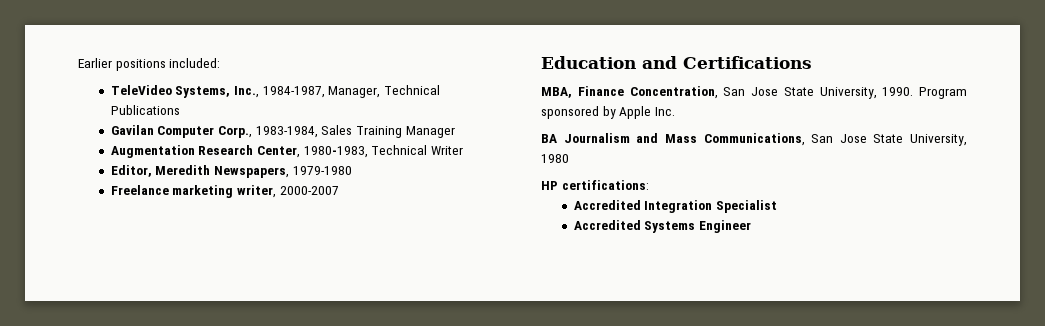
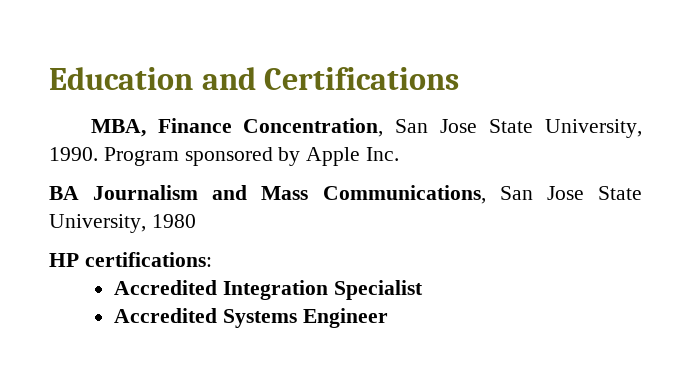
- Earlier positions included:
- TeleVideo Systems, Inc., 1984-1987, Manager, Technical Publications
- Gavilan Computer Corp., 1983-1984, Sales Training Manager
- Augmentation Research Center, 1980-1983, Technical Writer
- Editor, Meredith Newspapers, 1979-1980
- Freelance marketing writer, 2000-2007

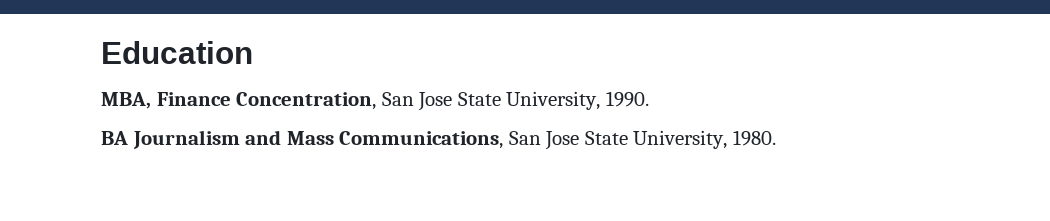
- Education and Certifications
+ Education
- Program sponsored by Apple Inc.
- BA Journalism and Mass Communications, San Jose State University, 1980
- HP certifications:
- Accredited Integration Specialist
- Accredited Systems Engineer
+ BA Journalism and Mass Communications, San Jose State University, 1980.

